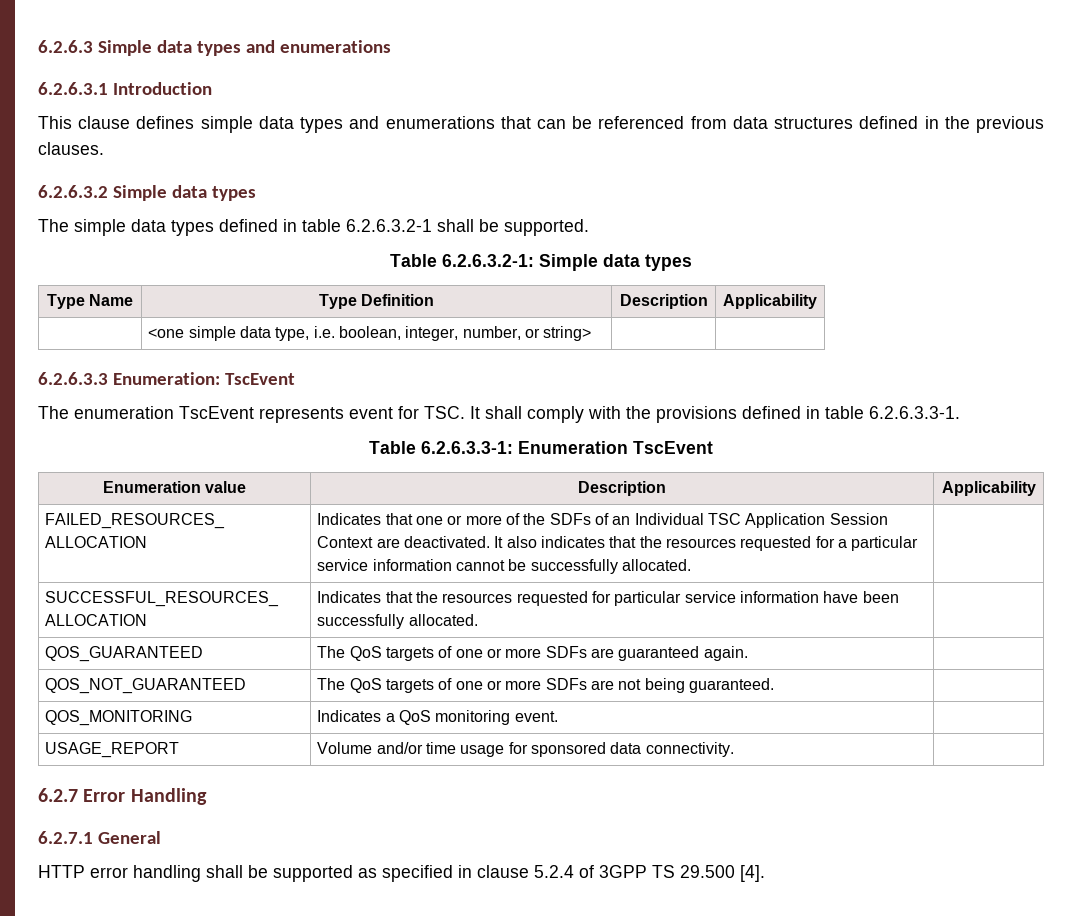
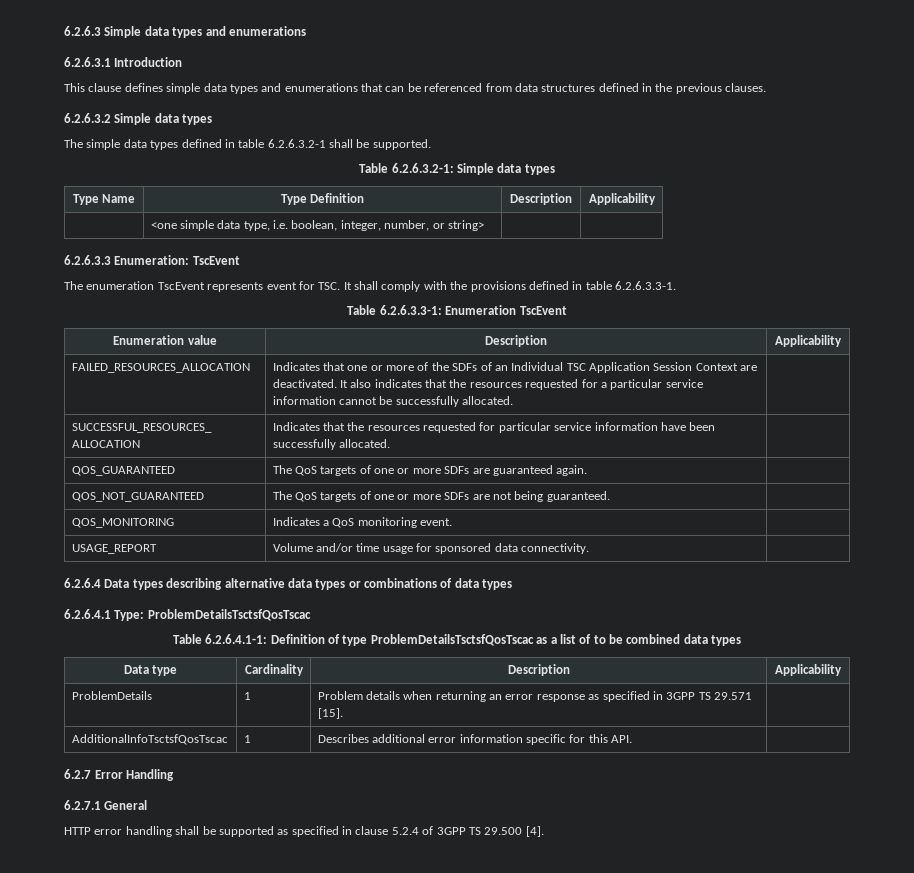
+ 6.2.6.4 Data types describing alternative data types or combinations of data types
+ 6.2.6.4.1 Type: ProblemDetailsTsctsfQosTscac
+ Table 6.2.6.4.1-1: Definition of type ProblemDetailsTsctsfQosTscac as a list of to be combined data types
+ Data type | Cardinality | Description | Applicability
+ ProblemDetails | 1 | Problem details when returning an error response as specified in 3GPP TS 29.571 [15]. |
+ AdditionalInfoTsctsfQosTscac | 1 | Describes additional error information specific for this API. |

